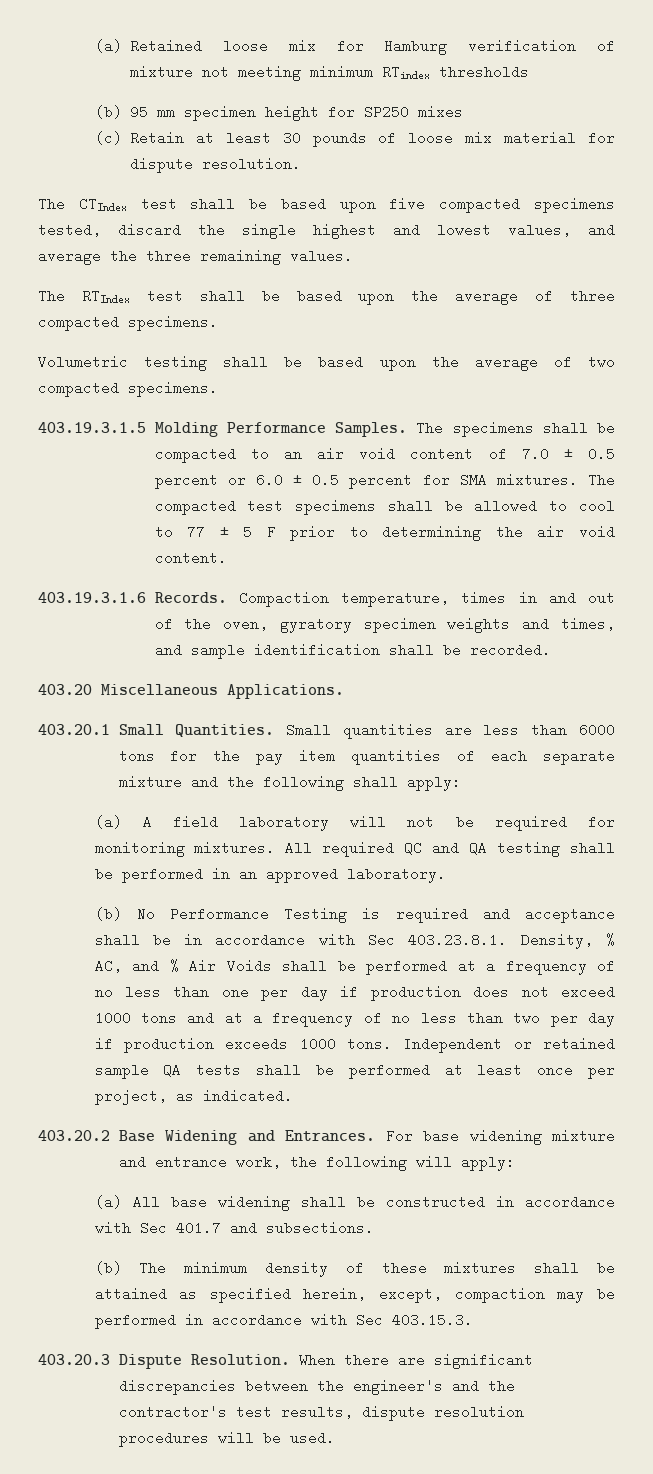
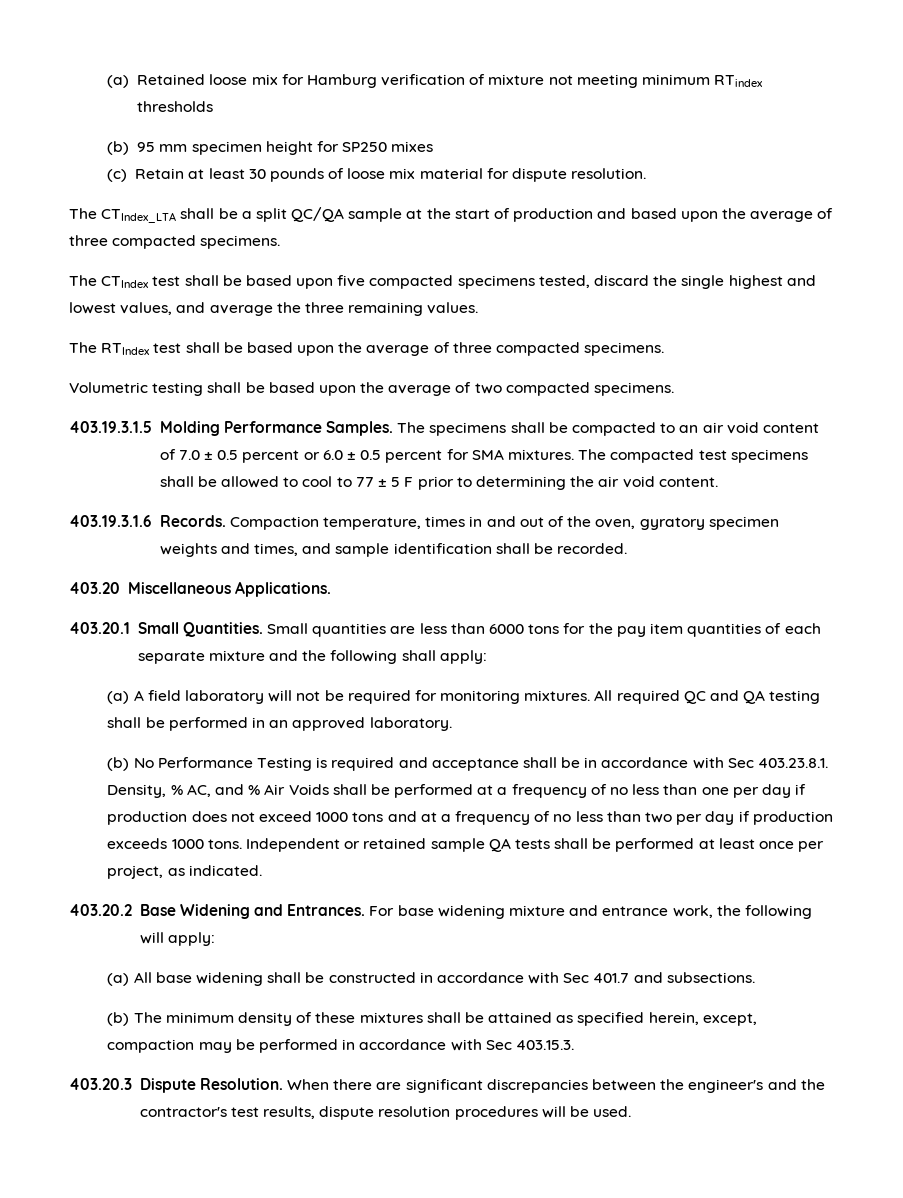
+ The CTIndex_LTA shall be a split QC/QA sample at the start of production and based upon the average of three compacted specimens.

